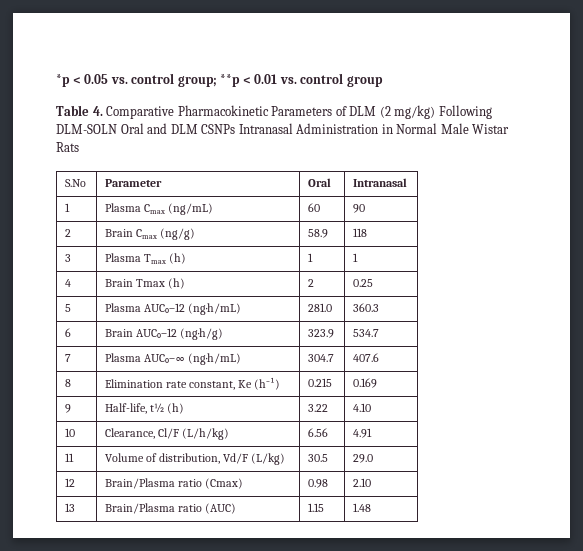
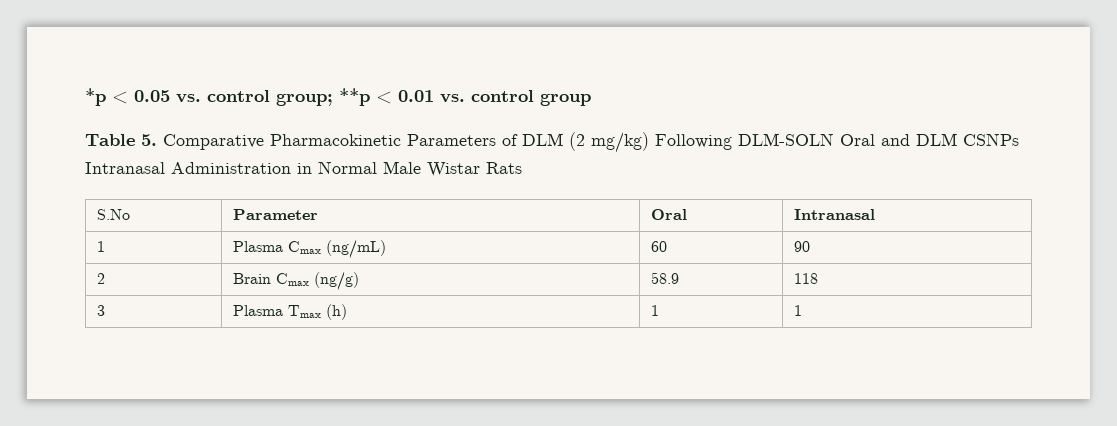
- Table 4. Comparative Pharmacokinetic Parameters of DLM (2 mg/kg) Following DLM-SOLN Oral and DLM CSNPs Intranasal Administration in Normal Male Wistar Rats
+ Table 5. Comparative Pharmacokinetic Parameters of DLM (2 mg/kg) Following DLM-SOLN Oral and DLM CSNPs Intranasal Administration in Normal Male Wistar Rats
- 4 | Brain Tmax (h) | 2 | 0.25
- 5 | Plasma AUC₀–12 (ng·h/mL) | 281.0 | 360.3
- 6 | Brain AUC₀–12 (ng·h/g) | 323.9 | 534.7
- 7 | Plasma AUC₀–∞ (ng·h/mL) | 304.7 | 407.6
- 8 | Elimination rate constant, Ke (h⁻¹) | 0.215 | 0.169
- 9 | Half-life, t½ (h) | 3.22 | 4.10
- 10 | Clearance, Cl/F (L/h/kg) | 6.56 | 4.91
- 11 | Volume of distribution, Vd/F (L/kg) | 30.5 | 29.0
- 12 | Brain/Plasma ratio (Cmax) | 0.98 | 2.10
- 13 | Brain/Plasma ratio (AUC) | 1.15 | 1.48

